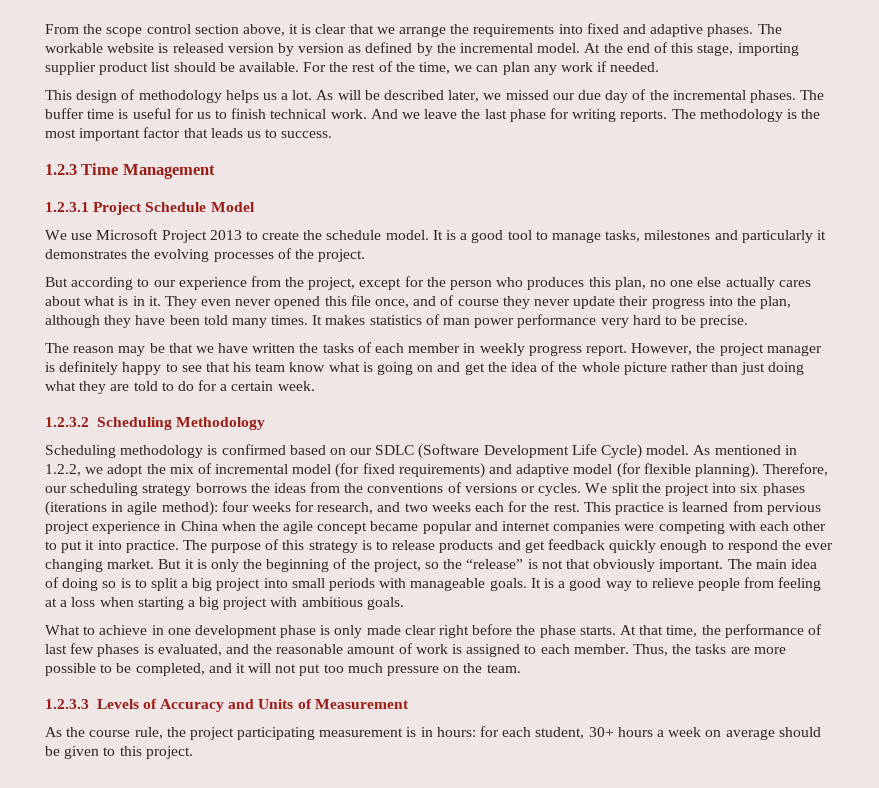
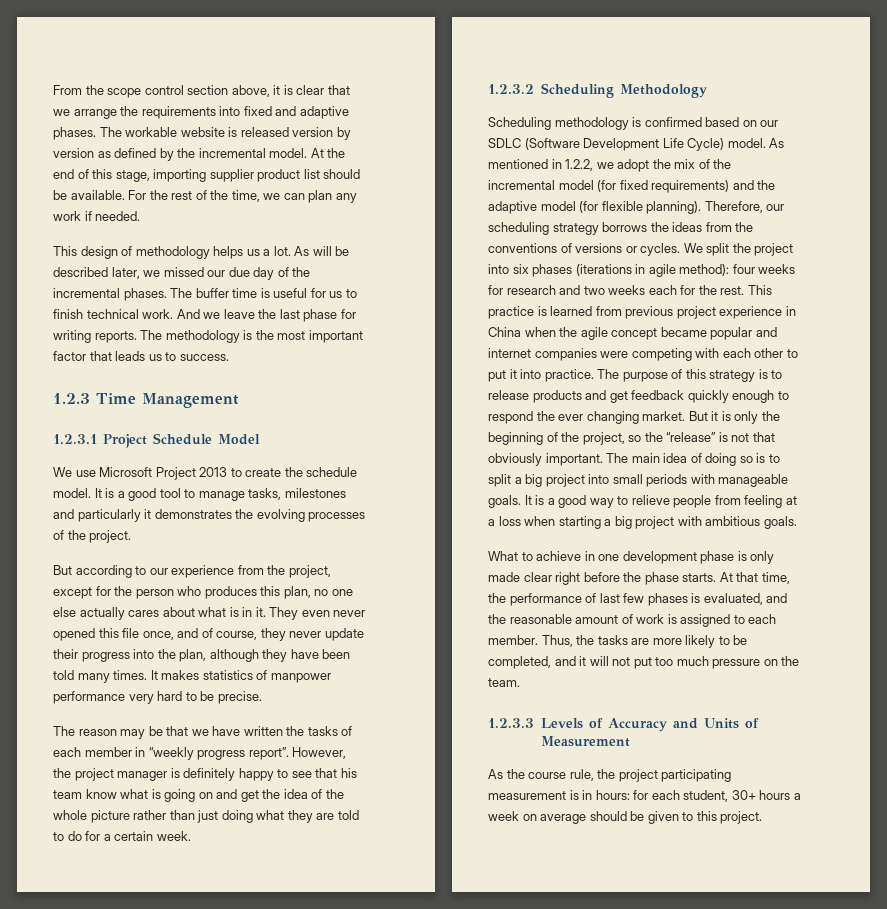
- They even never opened this file once, and of course they never update their progress into the plan, although they have been told many times.
+ They even never opened this file once, and of course, they never update their progress into the plan, although they have been told many times.
- It makes statistics of man power performance very hard to be precise.
+ It makes statistics of manpower performance very hard to be precise.
- The reason may be that we have written the tasks of each member in weekly progress report.
+ The reason may be that we have written the tasks of each member in “weekly progress report”.
- As mentioned in 1.2.2, we adopt the mix of incremental model (for fixed requirements) and adaptive model (for flexible planning).
+ As mentioned in 1.2.2, we adopt the mix of the incremental model (for fixed requirements) and the adaptive model (for flexible planning).
- We split the project into six phases (iterations in agile method): four weeks for research, and two weeks each for the rest.
+ We split the project into six phases (iterations in agile method): four weeks for research and two weeks each for the rest.
- This practice is learned from pervious project experience in China when the agile concept became popular and internet companies were competing with each other to put it into practice.
+ This practice is learned from previous project experience in China when the agile concept became popular and internet companies were competing with each other to put it into practice.
- Thus, the tasks are more possible to be completed, and it will not put too much pressure on the team.
+ Thus, the tasks are more likely to be completed, and it will not put too much pressure on the team.

